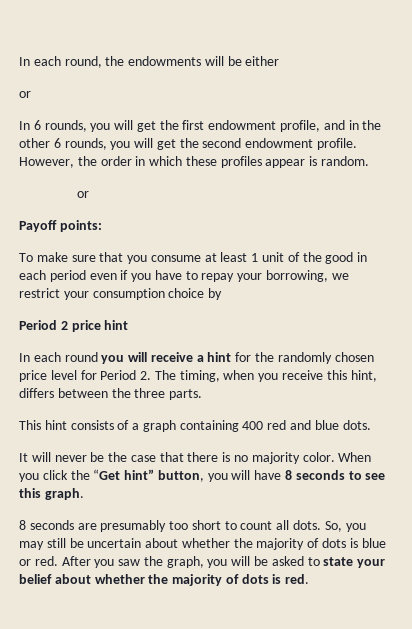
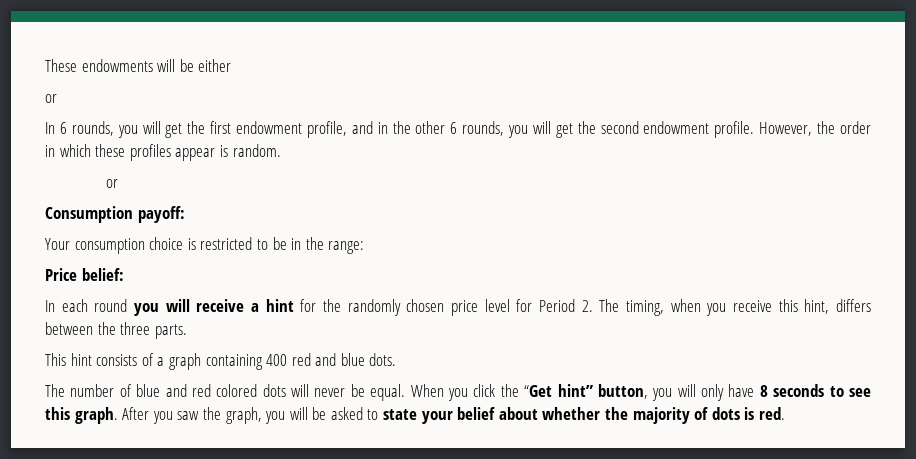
- In each round, the endowments will be either
+ These endowments will be either
- Payoff points:
- To make sure that you consume at least 1 unit of the good in each period even if you have to repay your borrowing, we restrict your consumption choice by
- Period 2 price hint
+ Consumption payoff:
+ Your consumption choice is restricted to be in the range:
+ Price belief:
- It will never be the case that there is no majority color.
+ The number of blue and red colored dots will never be equal.
- When you click the “Get hint” button, you will have 8 seconds to see this graph.
- 8 seconds are presumably too short to count all dots. So, you may still be uncertain about whether the majority of dots is blue or red.
+ When you click the “Get hint” button, you will only have 8 seconds to see this graph.

